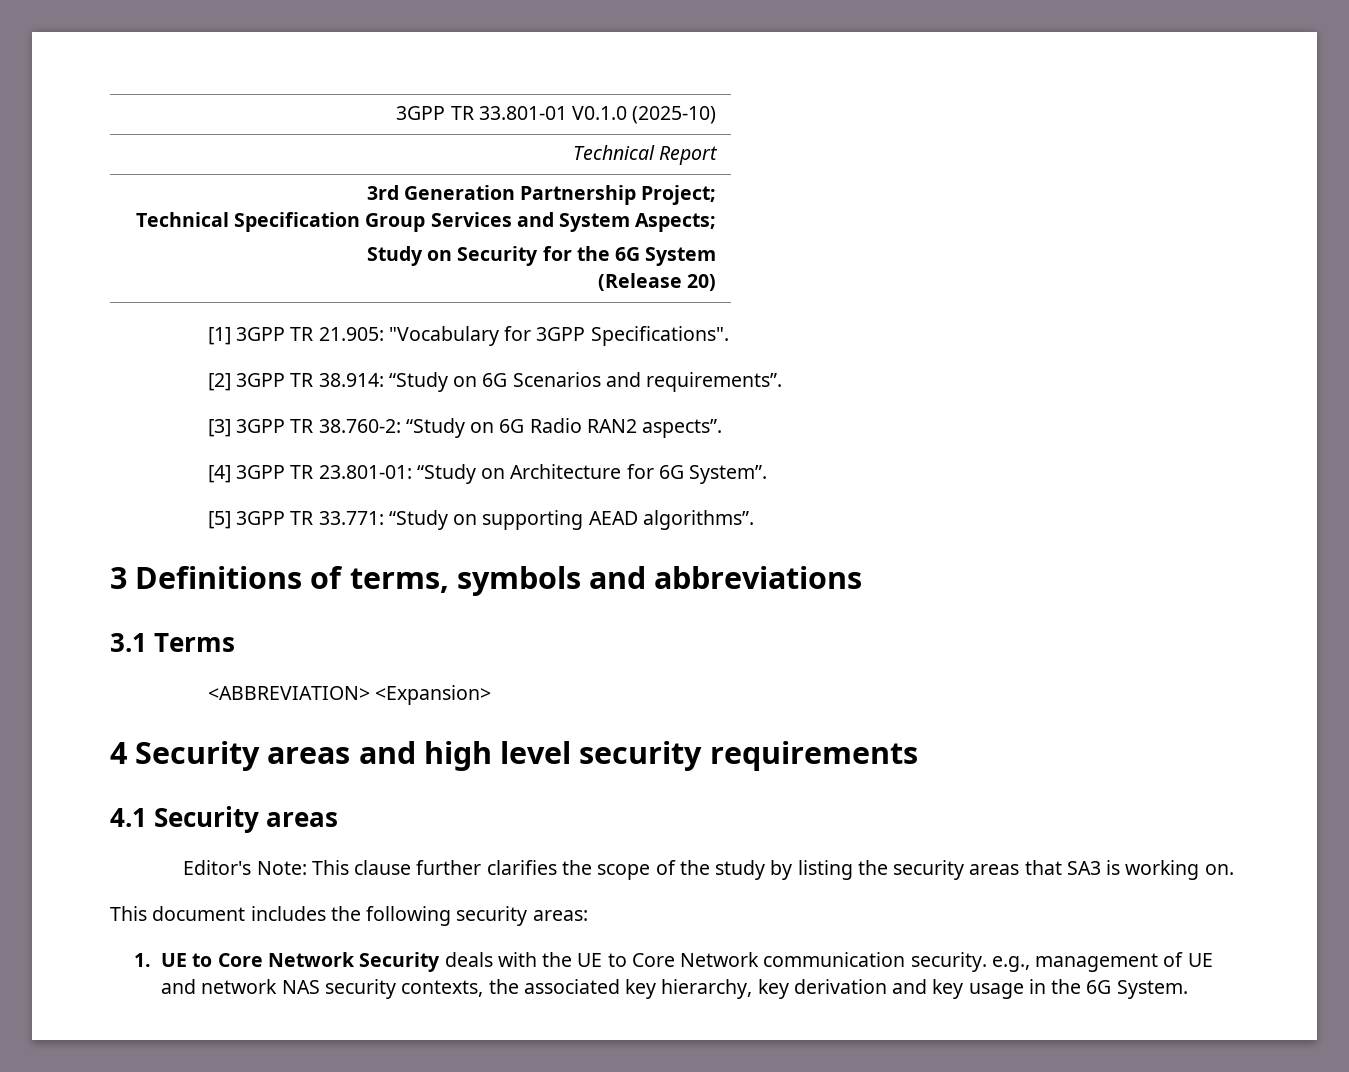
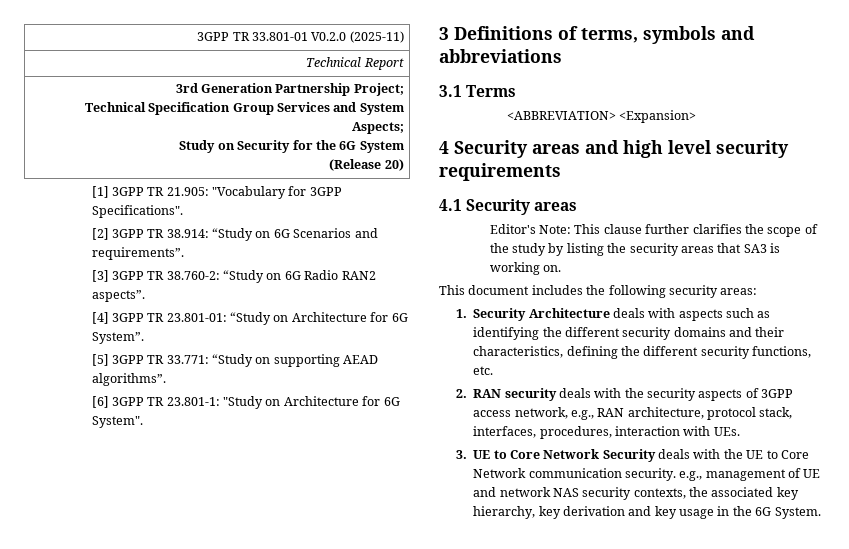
- 3GPP TR 33.801-01 V0.1.0 (2025-10)
+ 3GPP TR 33.801-01 V0.2.0 (2025-11)
+ [6] 3GPP TR 23.801-1: "Study on Architecture for 6G System".
- 1. UE to Core Network Security deals with the UE to Core Network communication security. e.g., management of UE and network NAS security contexts, the associated key hierarchy, key derivation and key usage in the 6G System.
+ 1. Security Architecture deals with aspects such as identifying the different security domains and their characteristics, defining the different security functions, etc.
+ 2. RAN security deals with the security aspects of 3GPP access network, e.g., RAN architecture, protocol stack, interfaces, procedures, interaction with UEs.
+ 3. UE to Core Network Security deals with the UE to Core Network communication security. e.g., management of UE and network NAS security contexts, the associated key hierarchy, key derivation and key usage in the 6G System.

